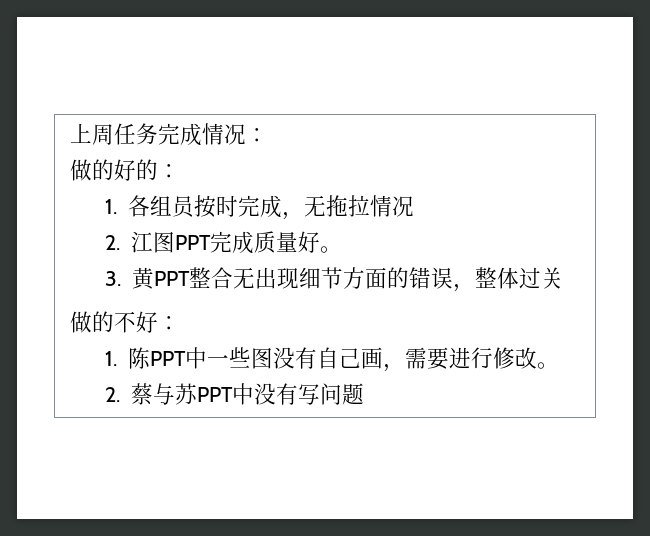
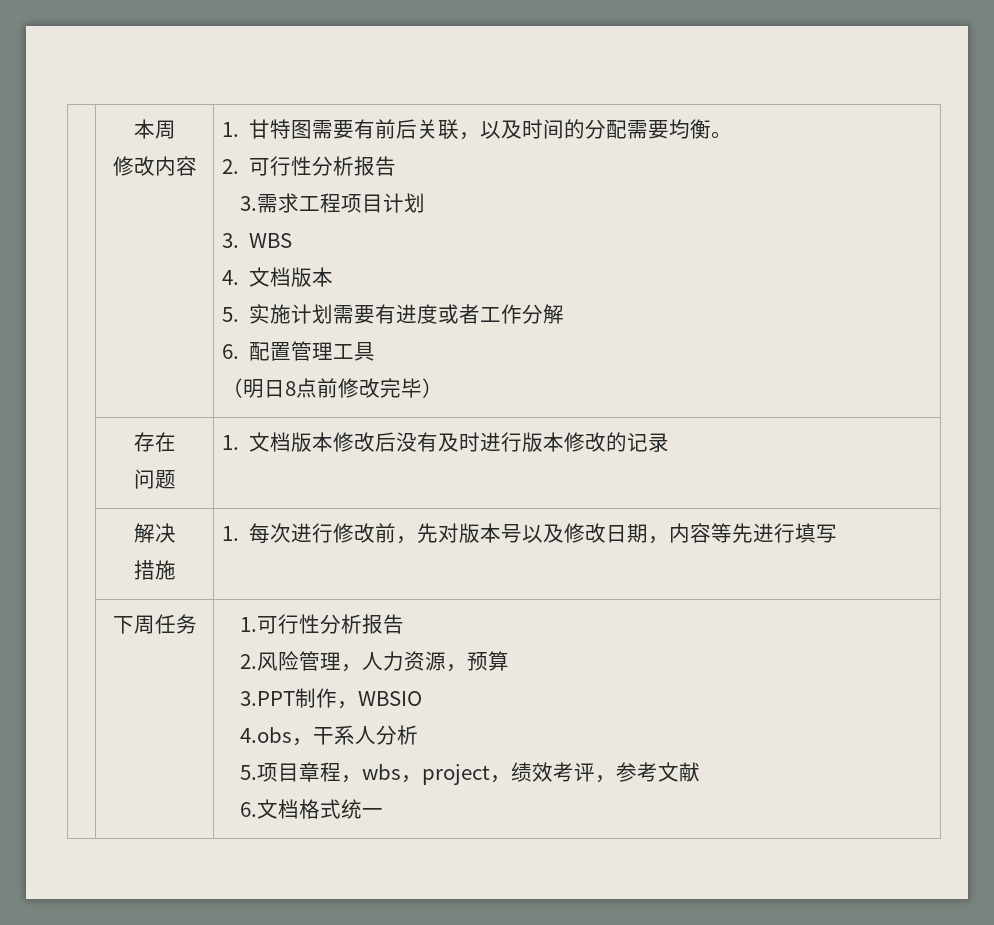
- 上周任务完成情况：
- 做的好的：
- 1.各组员按时完成，无拖拉情况
- 2.江图PPT完成质量好。
- 3.黄PPT整合无出现细节方面的错误，整体过关
- 做的不好：
- 1.陈PPT中一些图没有自己画，需要进行修改。
- 2.蔡与苏PPT中没有写问题
+ 本周
+ 修改内容 | 1.甘特图需要有前后关联，以及时间的分配需要均衡。
+ 2.可行性分析报告
+ 3.需求工程项目计划
+ 3. WBS
+ 4.文档版本
+ 5.实施计划需要有进度或者工作分解
+ 6.配置管理工具
+ （明日8点前修改完毕）
+ | 存在
+ 问题 | 1.文档版本修改后没有及时进行版本修改的记录
+ | 解决
+ 措施 | 1.每次进行修改前，先对版本号以及修改日期，内容等先进行填写
+ | 下周任务 | 1.可行性分析报告
+ 2.风险管理，人力资源，预算
+ 3.PPT制作，WBSIO
+ 4.obs，干系人分析
+ 5.项目章程，wbs，project，绩效考评，参考文献
+ 6.文档格式统一

